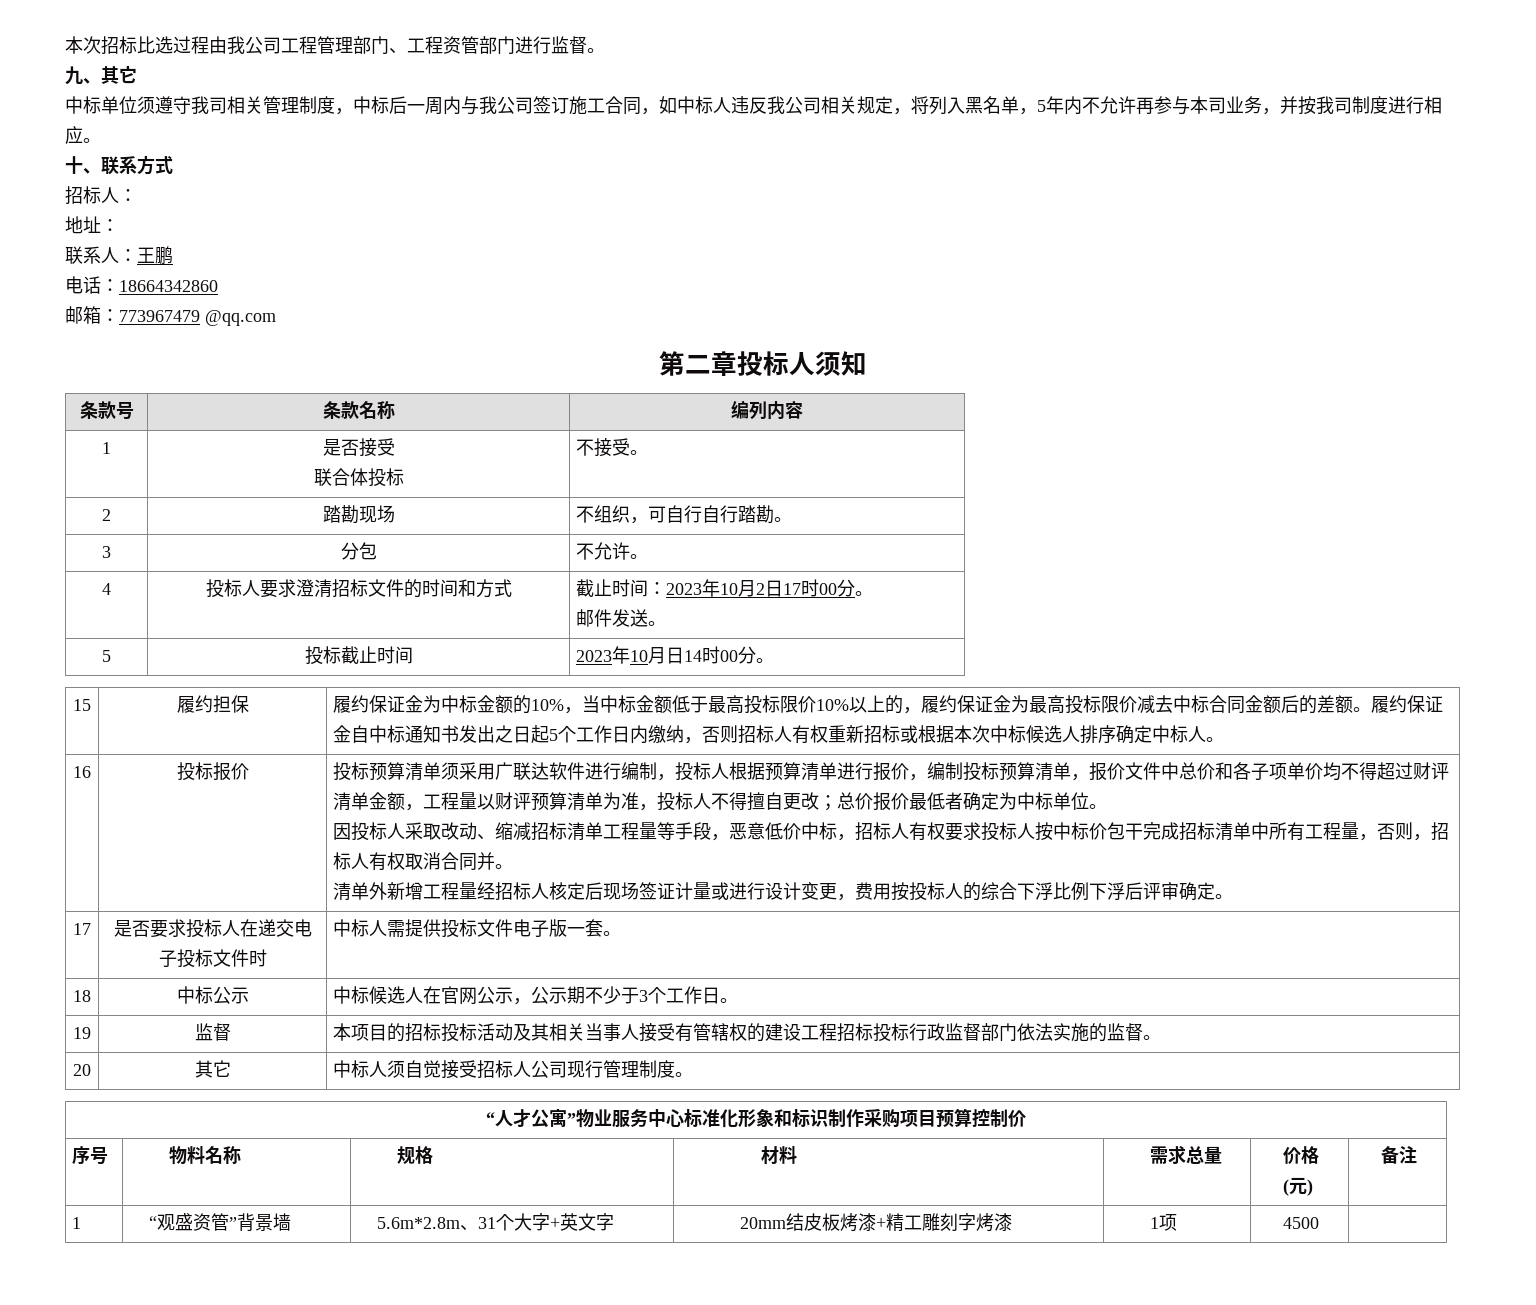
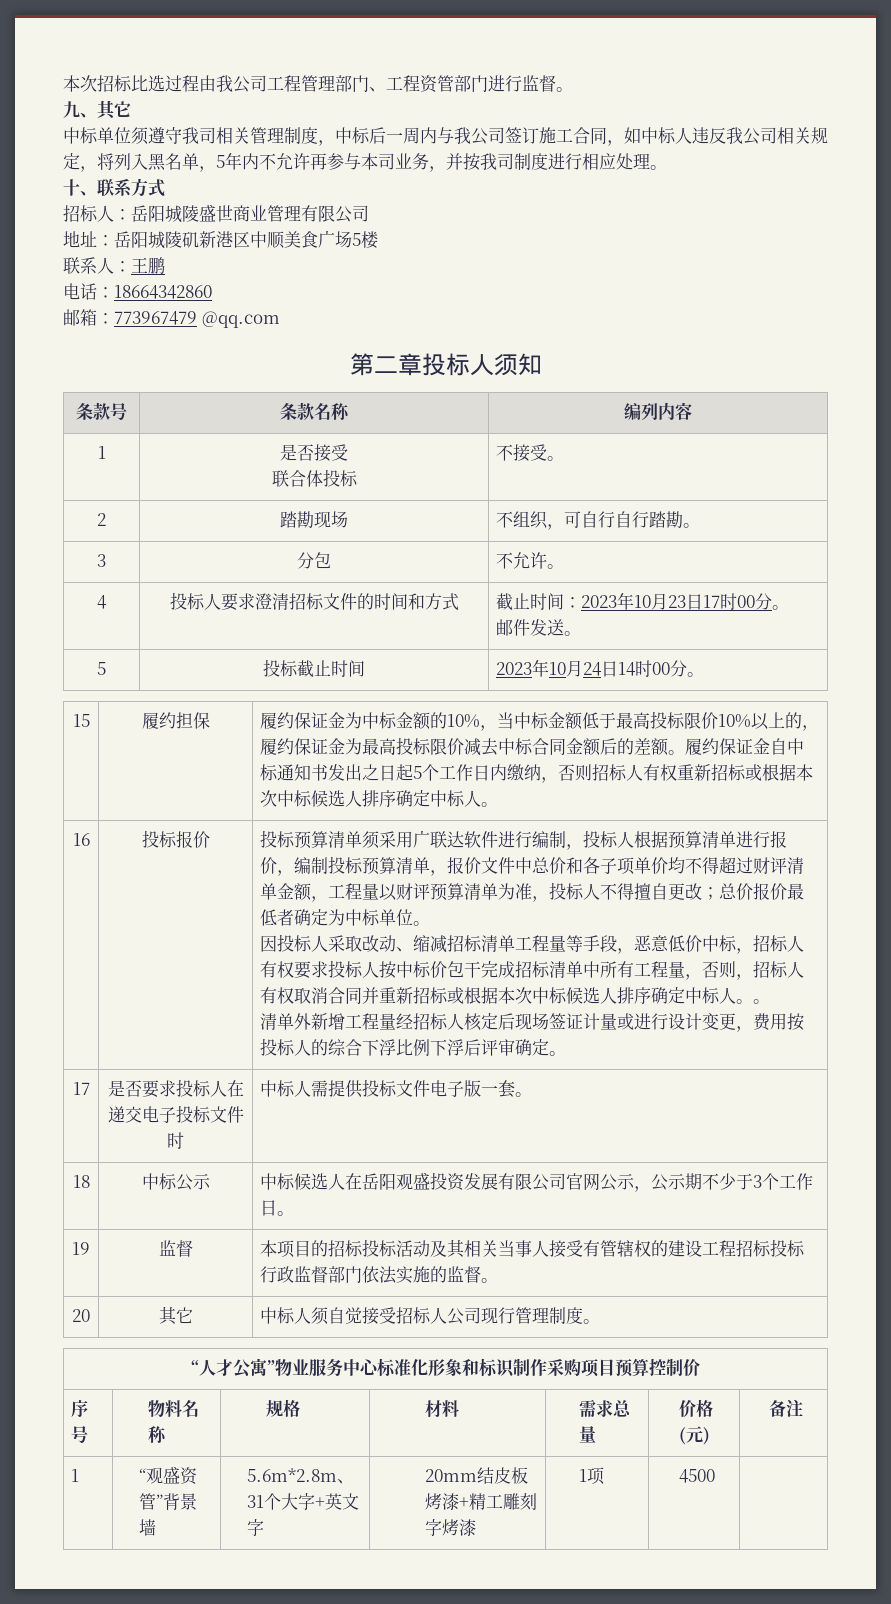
- 中标单位须遵守我司相关管理制度，中标后一周内与我公司签订施工合同，如中标人违反我公司相关规定，将列入黑名单，5年内不允许再参与本司业务，并按我司制度进行相应。
+ 中标单位须遵守我司相关管理制度，中标后一周内与我公司签订施工合同，如中标人违反我公司相关规定，将列入黑名单，5年内不允许再参与本司业务，并按我司制度进行相应处理。
- 招标人：
- 地址：
+ 招标人：岳阳城陵盛世商业管理有限公司
+ 地址：岳阳城陵矶新港区中顺美食广场5楼
- 4 | 投标人要求澄清招标文件的时间和方式 | 截止时间：2023年10月2日17时00分。
+ 4 | 投标人要求澄清招标文件的时间和方式 | 截止时间：2023年10月23日17时00分。
- 5 | 投标截止时间 | 2023年10月日14时00分。
+ 5 | 投标截止时间 | 2023年10月24日14时00分。
- 因投标人采取改动、缩减招标清单工程量等手段，恶意低价中标，招标人有权要求投标人按中标价包干完成招标清单中所有工程量，否则，招标人有权取消合同并。
+ 因投标人采取改动、缩减招标清单工程量等手段，恶意低价中标，招标人有权要求投标人按中标价包干完成招标清单中所有工程量，否则，招标人有权取消合同并重新招标或根据本次中标候选人排序确定中标人。。
- 18 | 中标公示 | 中标候选人在官网公示，公示期不少于3个工作日。
+ 18 | 中标公示 | 中标候选人在岳阳观盛投资发展有限公司官网公示，公示期不少于3个工作日。

